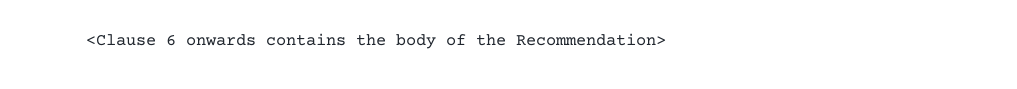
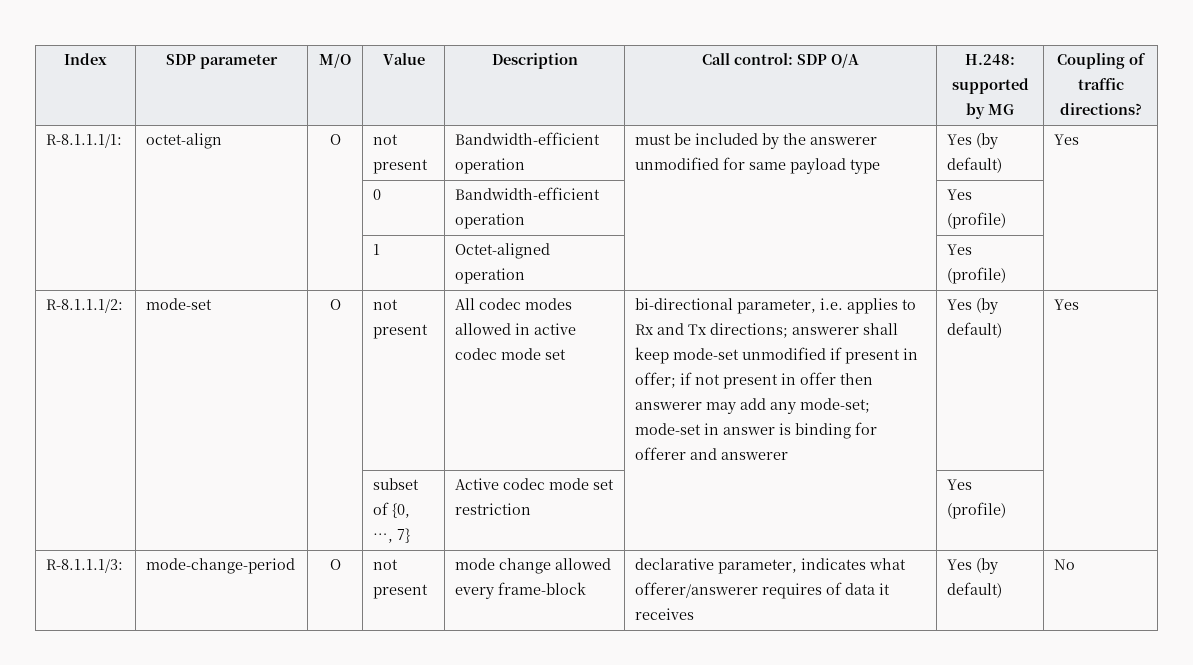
- <Clause 6 onwards contains the body of the Recommendation>
+ Index | SDP parameter | M/O | Value | Description | Call control: SDP O/A | H.248: supported by MG | Coupling of traffic directions?
+ R-8.1.1.1/1: | octet-align | O | not present | Bandwidth-efficient operation | must be included by the answerer unmodified for same payload type | Yes (by default) | Yes
+ | | | 0 | Bandwidth-efficient operation | | Yes (profile) |
+ | | | 1 | Octet-aligned operation | | Yes (profile) |
+ R-8.1.1.1/2: | mode-set | O | not present | All codec modes allowed in active codec mode set | bi-directional parameter, i.e. applies to Rx and Tx directions; answerer shall keep mode-set unmodified if present in offer; if not present in offer then answerer may add any mode-set; mode-set in answer is binding for offerer and answerer | Yes (by default) | Yes
+ | | | subset of {0, …, 7} | Active codec mode set restriction | | Yes (profile) |
+ R-8.1.1.1/3: | mode-change-period | O | not present | mode change allowed every frame-block | declarative parameter, indicates what offerer/answerer requires of data it receives | Yes (by default) | No

